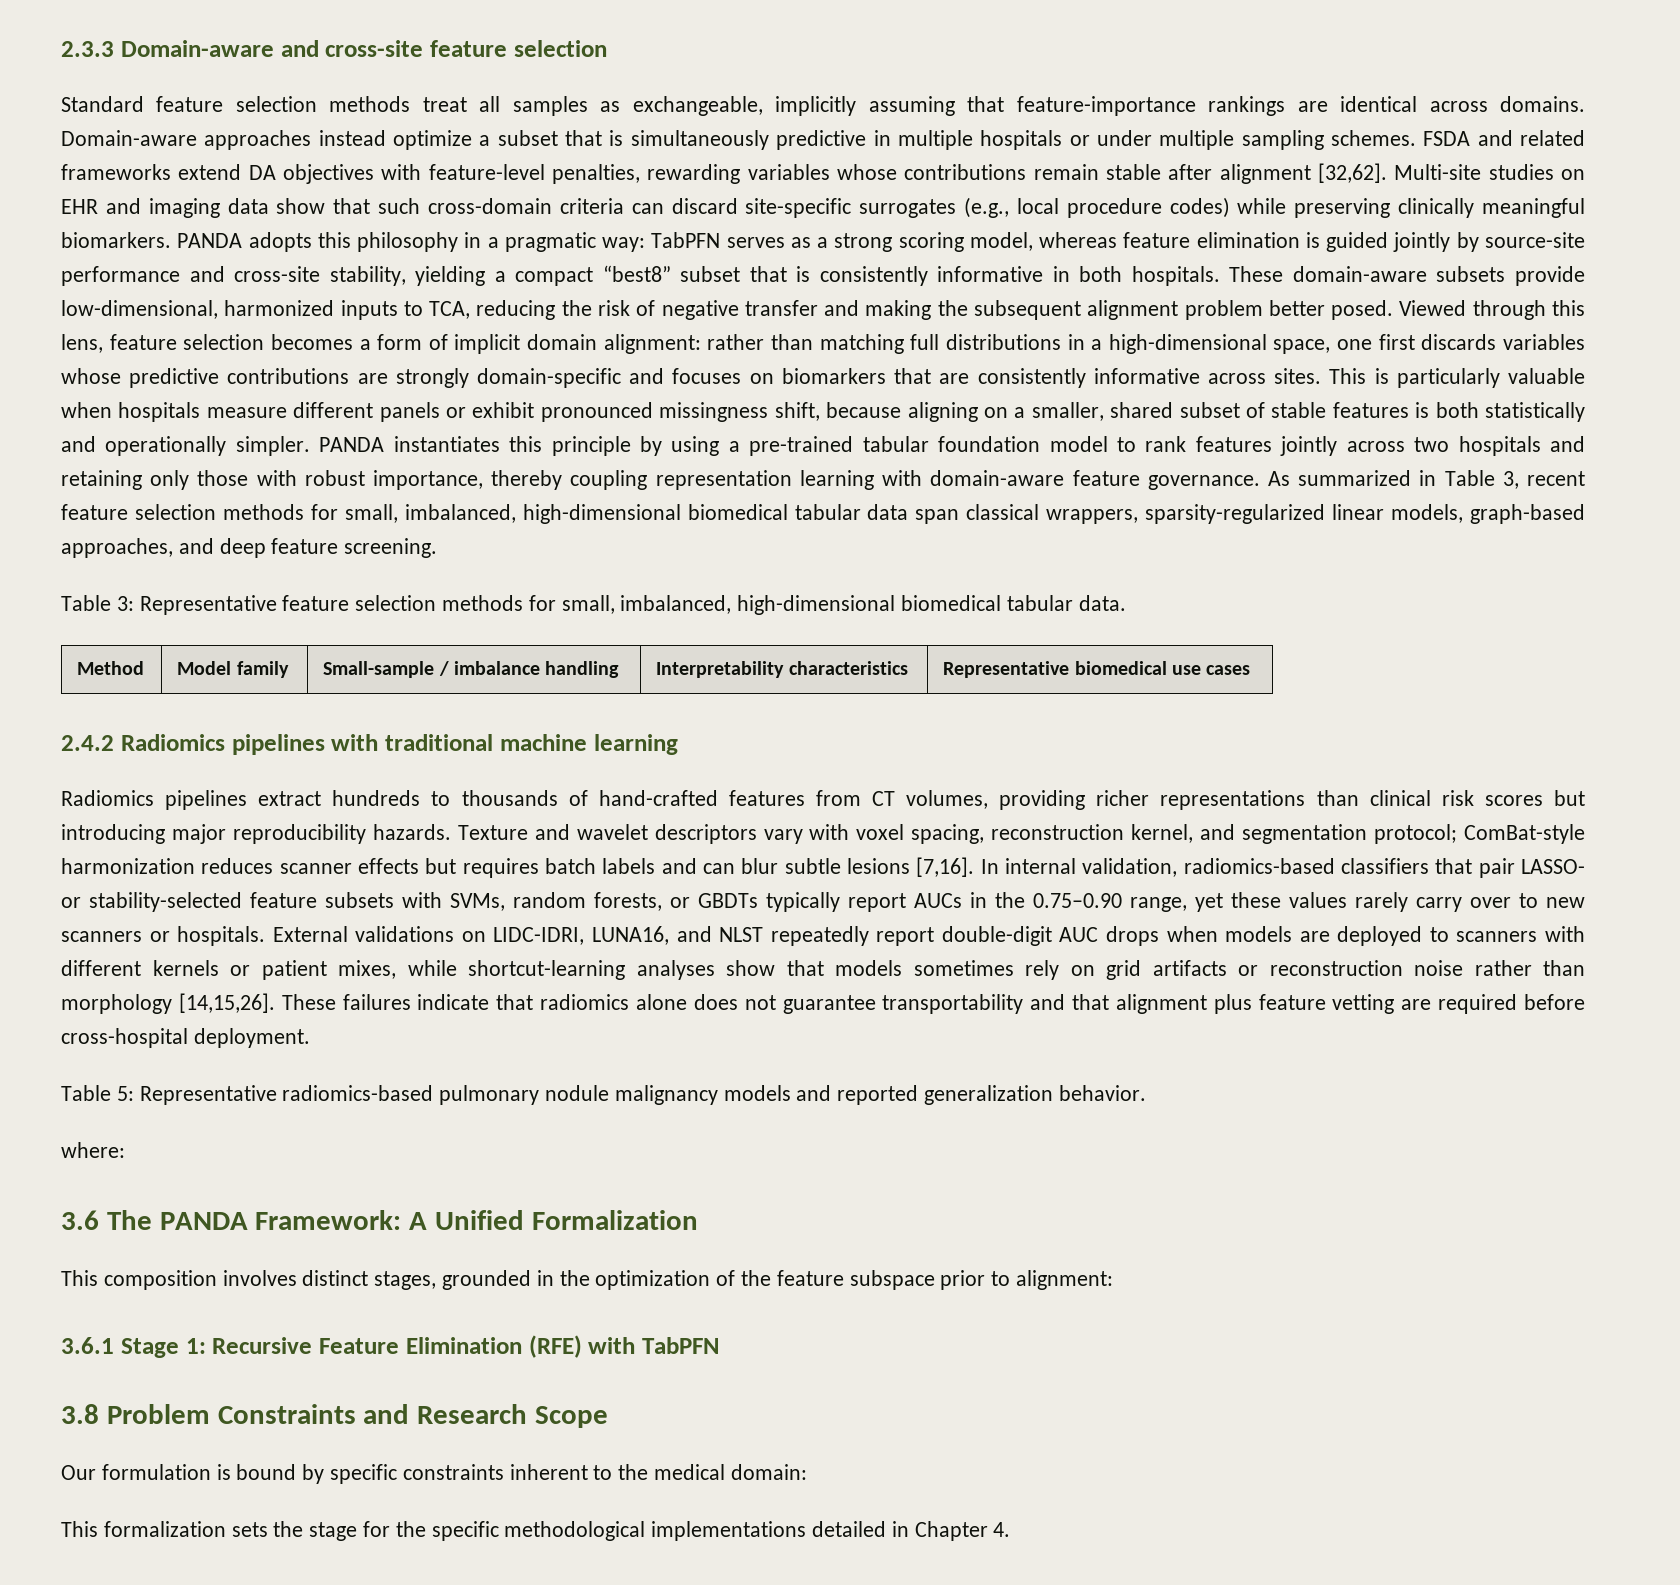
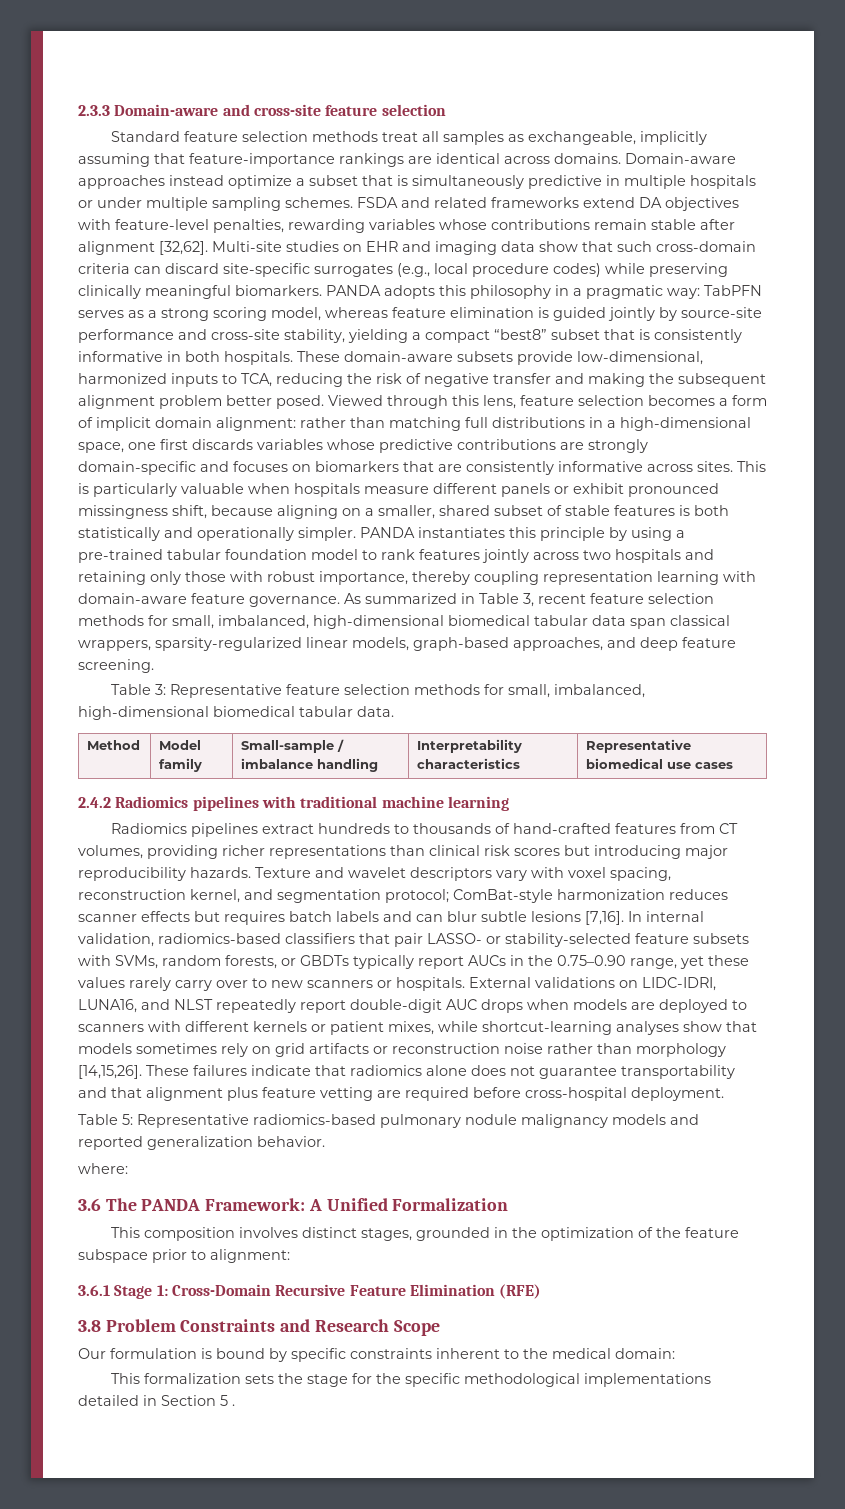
- 3.6.1 Stage 1: Recursive Feature Elimination (RFE) with TabPFN
+ 3.6.1 Stage 1: Cross-Domain Recursive Feature Elimination (RFE)
- This formalization sets the stage for the specific methodological implementations detailed in Chapter 4.
+ This formalization sets the stage for the specific methodological implementations detailed in Section 5 .

